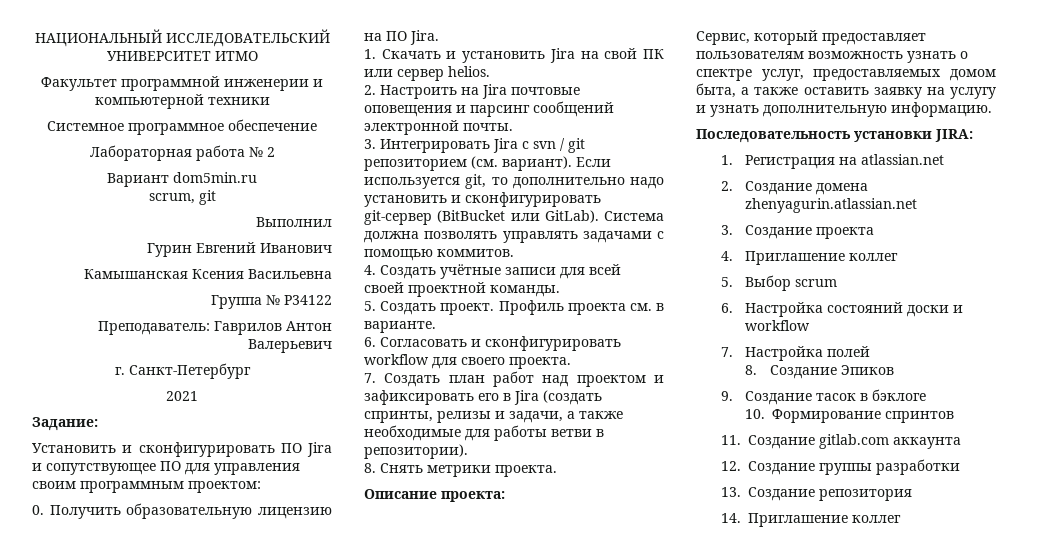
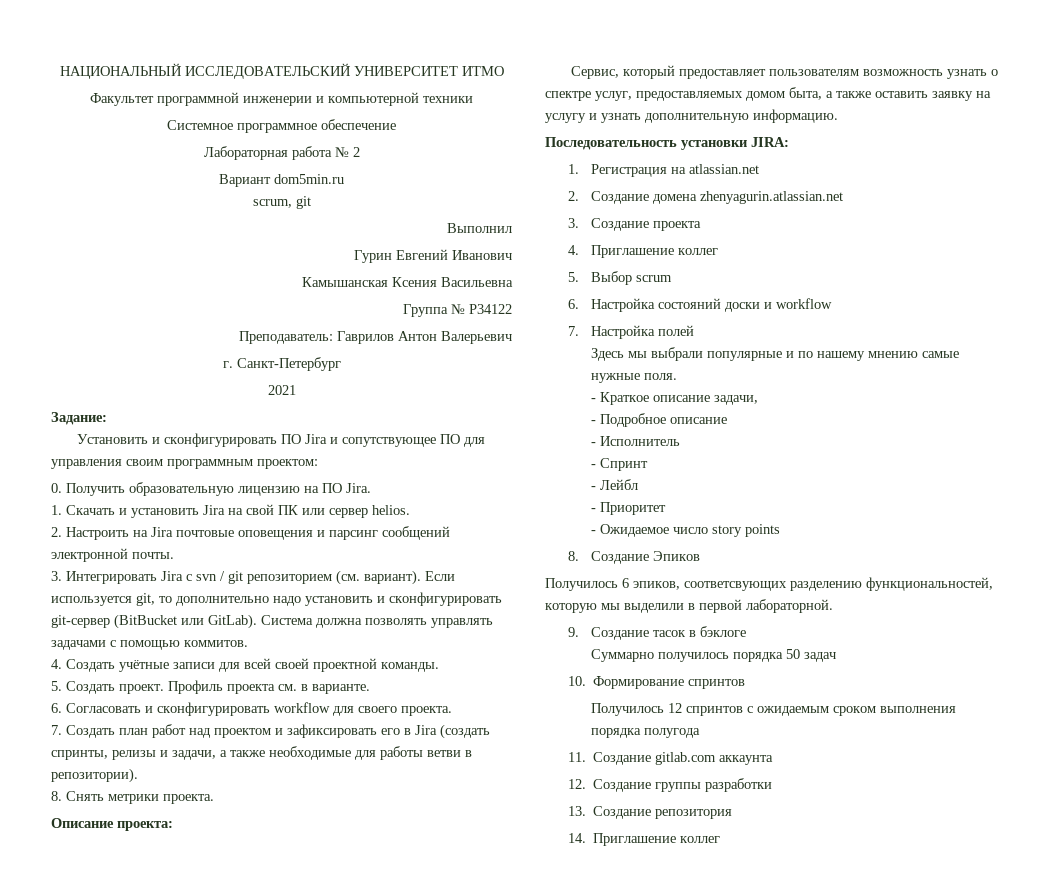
+ Здесь мы выбрали популярные и по нашему мнению самые нужные поля.
+ - Краткое описание задачи,
+ - Подробное описание
+ - Исполнитель
+ - Спринт
+ - Лейбл
+ - Приоритет
+ - Ожидаемое число story points
  8. Создание Эпиков
+ Получилось 6 эпиков, соответсвующих разделению функциональностей, которую мы выделили в первой лабораторной.
+ Суммарно получилось порядка 50 задач
  10. Формирование спринтов
+ Получилось 12 спринтов с ожидаемым сроком выполнения порядка полугода

